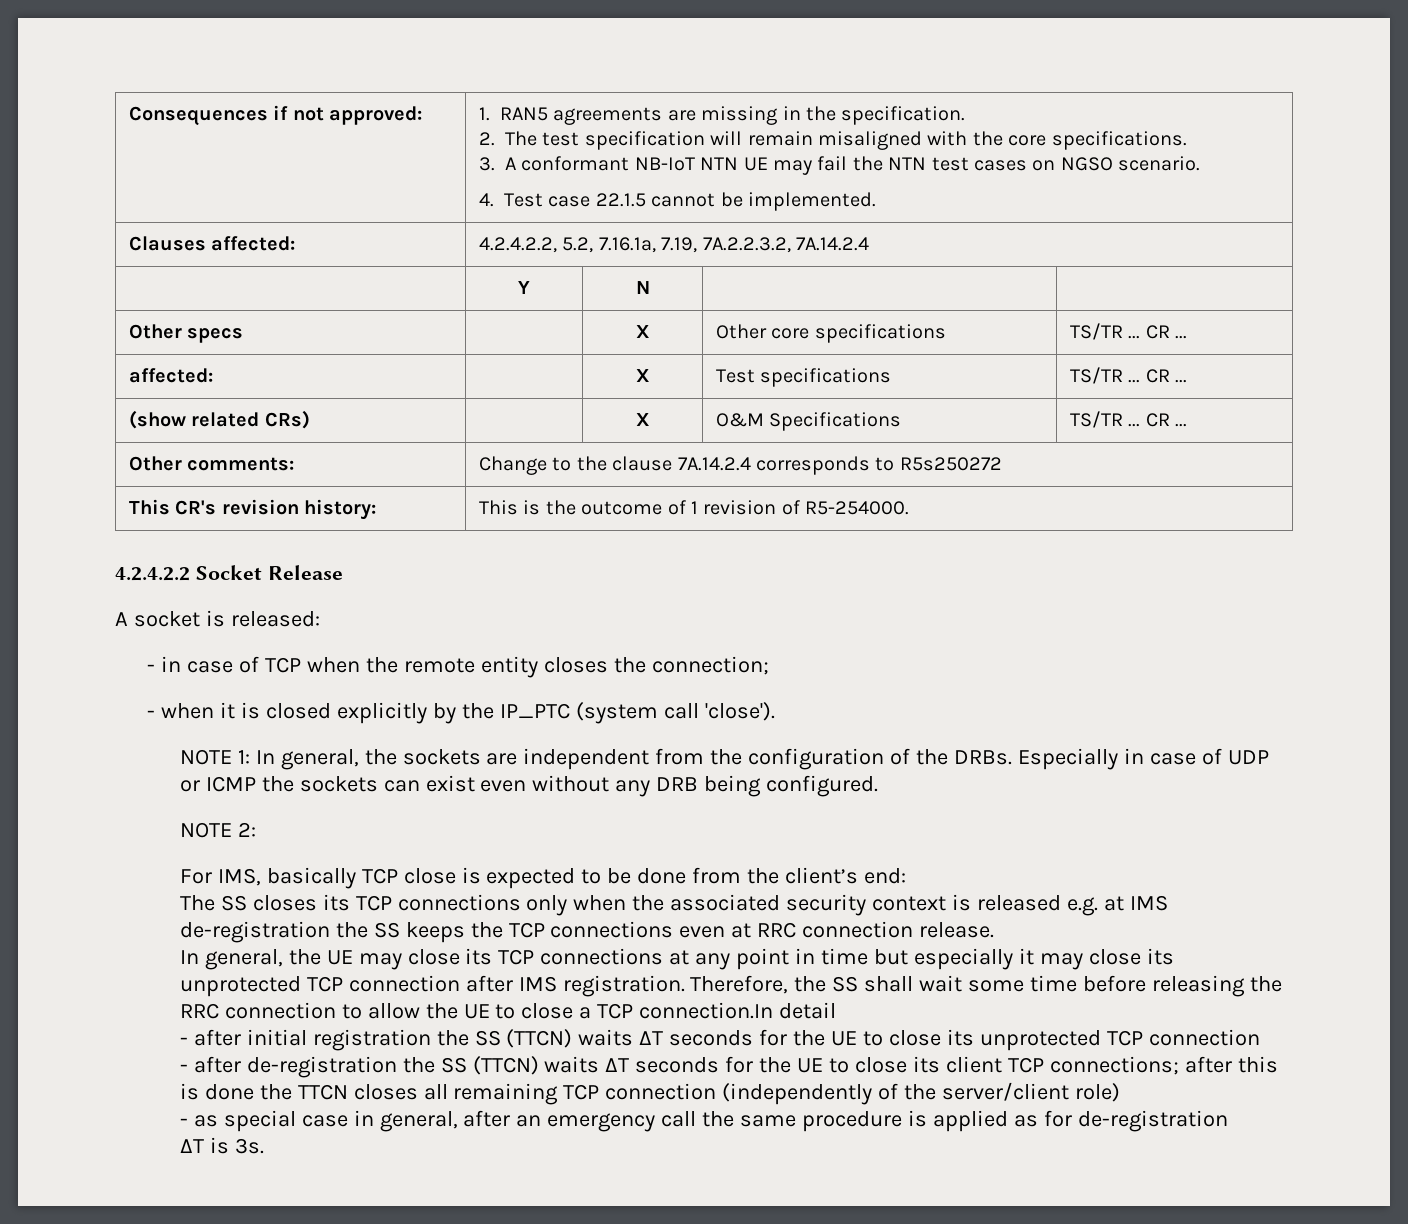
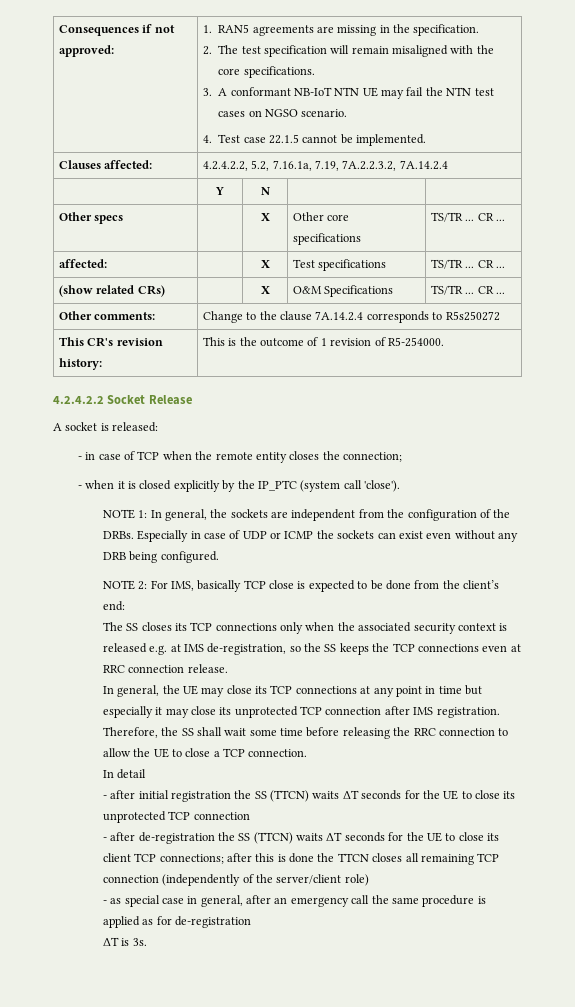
- NOTE 2:
- For IMS, basically TCP close is expected to be done from the client’s end:
+ NOTE 2: For IMS, basically TCP close is expected to be done from the client’s end:
- The SS closes its TCP connections only when the associated security context is released e.g. at IMS de-registration the SS keeps the TCP connections even at RRC connection release.
+ The SS closes its TCP connections only when the associated security context is released e.g. at IMS de-registration, so the SS keeps the TCP connections even at RRC connection release.
- Therefore, the SS shall wait some time before releasing the RRC connection to allow the UE to close a TCP connection.In detail
+ Therefore, the SS shall wait some time before releasing the RRC connection to allow the UE to close a TCP connection.
+ In detail

